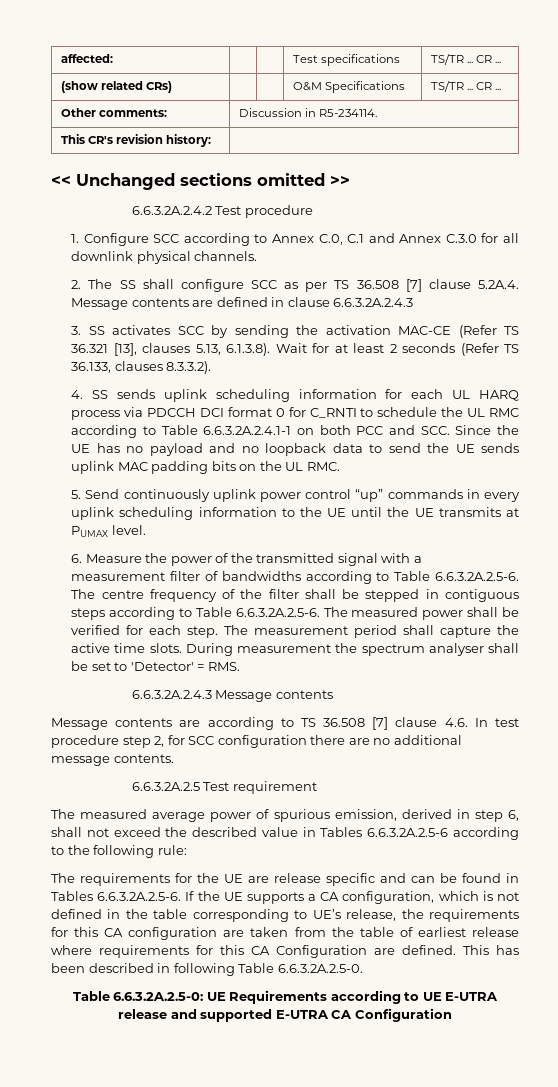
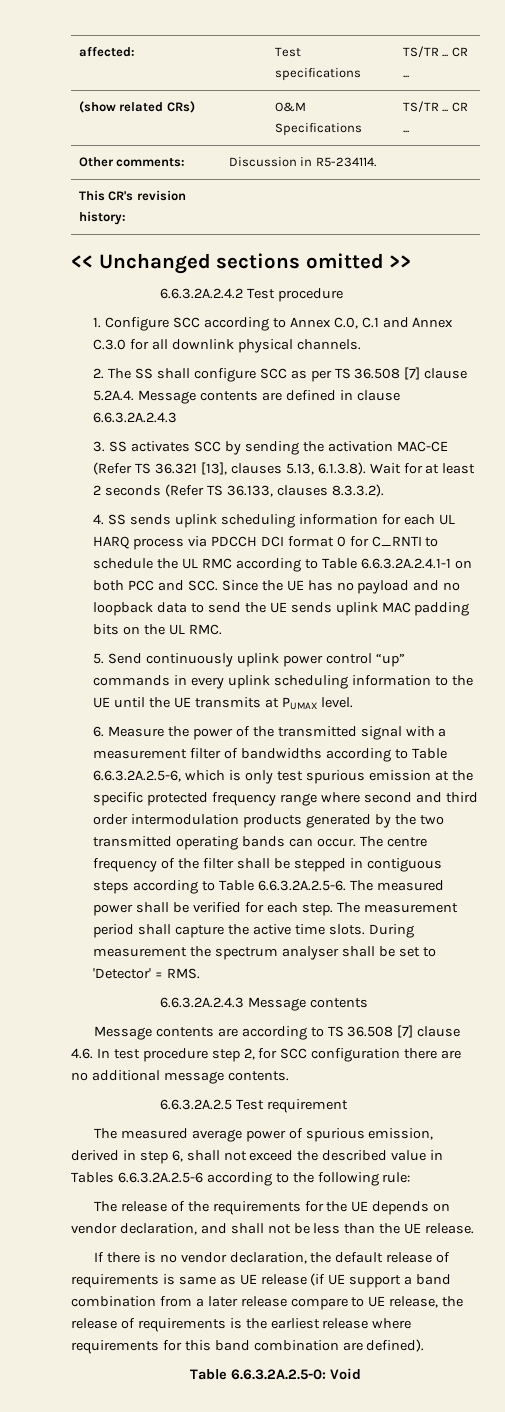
- 6. Measure the power of the transmitted signal with a measurement filter of bandwidths according to Table 6.6.3.2A.2.5-6. The centre frequency of the filter shall be stepped in contiguous steps according to Table 6.6.3.2A.2.5-6. The measured power shall be verified for each step.
+ 6. Measure the power of the transmitted signal with a measurement filter of bandwidths according to Table 6.6.3.2A.2.5-6, which is only test spurious emission at the specific protected frequency range where second and third order intermodulation products generated by the two transmitted operating bands can occur. The centre frequency of the filter shall be stepped in contiguous steps according to Table 6.6.3.2A.2.5-6. The measured power shall be verified for each step.
- The requirements for the UE are release specific and can be found in Tables 6.6.3.2A.2.5-6. If the UE supports a CA configuration, which is not defined in the table corresponding to UE’s release, the requirements for this CA configuration are taken from the table of earliest release where requirements for this CA Configuration are defined. This has been described in following Table 6.6.3.2A.2.5-0.
- Table 6.6.3.2A.2.5-0: UE Requirements according to UE E-UTRA release and supported E-UTRA CA Configuration
+ The release of the requirements for the UE depends on vendor declaration, and shall not be less than the UE release.
+ If there is no vendor declaration, the default release of requirements is same as UE release (if UE support a band combination from a later release compare to UE release, the release of requirements is the earliest release where requirements for this band combination are defined).
+ Table 6.6.3.2A.2.5-0: Void

